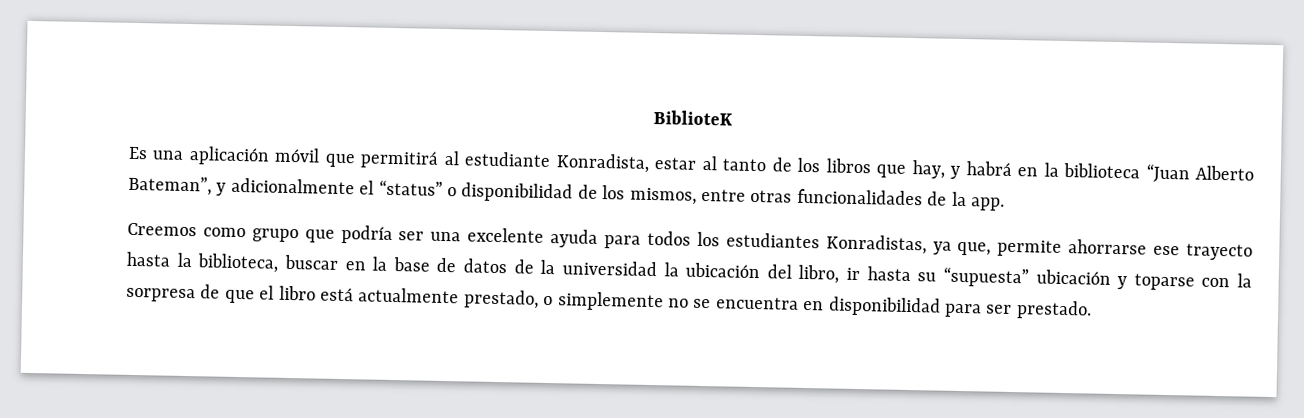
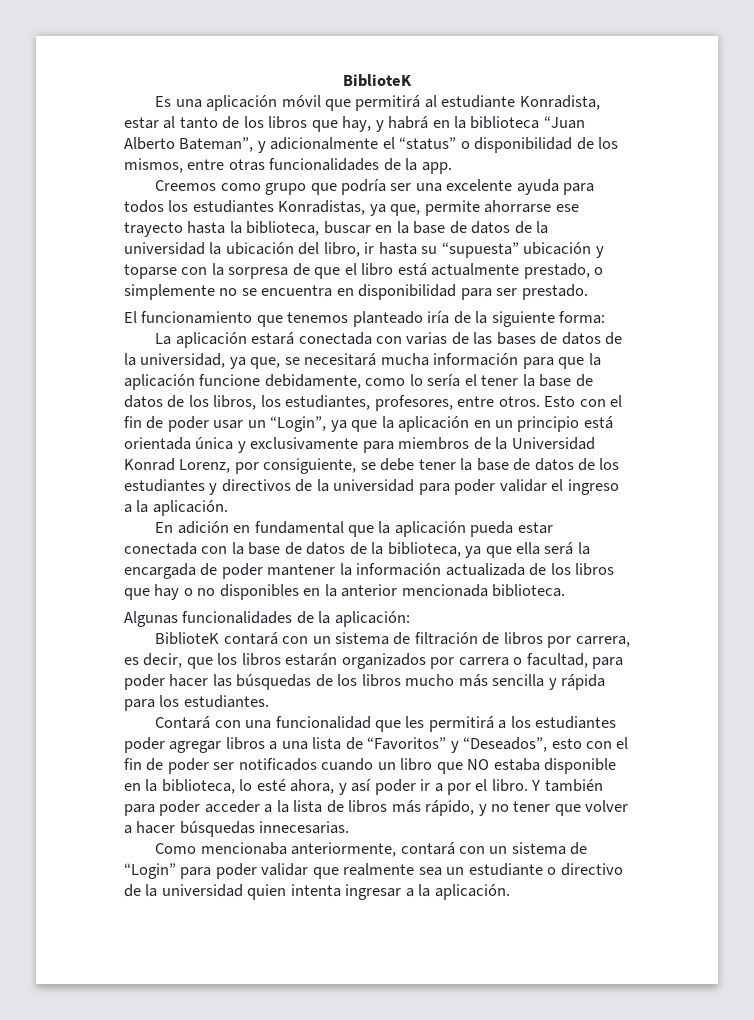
+ El funcionamiento que tenemos planteado iría de la siguiente forma:
+ La aplicación estará conectada con varias de las bases de datos de la universidad, ya que, se necesitará mucha información para que la aplicación funcione debidamente, como lo sería el tener la base de datos de los libros, los estudiantes, profesores, entre otros. Esto con el fin de poder usar un “Login”, ya que la aplicación en un principio está orientada única y exclusivamente para miembros de la Universidad Konrad Lorenz, por consiguiente, se debe tener la base de datos de los estudiantes y directivos de la universidad para poder validar el ingreso a la aplicación.
+ En adición en fundamental que la aplicación pueda estar conectada con la base de datos de la biblioteca, ya que ella será la encargada de poder mantener la información actualizada de los libros que hay o no disponibles en la anterior mencionada biblioteca.
+ Algunas funcionalidades de la aplicación:
+ BiblioteK contará con un sistema de filtración de libros por carrera, es decir, que los libros estarán organizados por carrera o facultad, para poder hacer las búsquedas de los libros mucho más sencilla y rápida para los estudiantes.
+ Contará con una funcionalidad que les permitirá a los estudiantes poder agregar libros a una lista de “Favoritos” y “Deseados”, esto con el fin de poder ser notificados cuando un libro que NO estaba disponible en la biblioteca, lo esté ahora, y así poder ir a por el libro. Y también para poder acceder a la lista de libros más rápido, y no tener que volver a hacer búsquedas innecesarias.
+ Como mencionaba anteriormente, contará con un sistema de “Login” para poder validar que realmente sea un estudiante o directivo de la universidad quien intenta ingresar a la aplicación.

